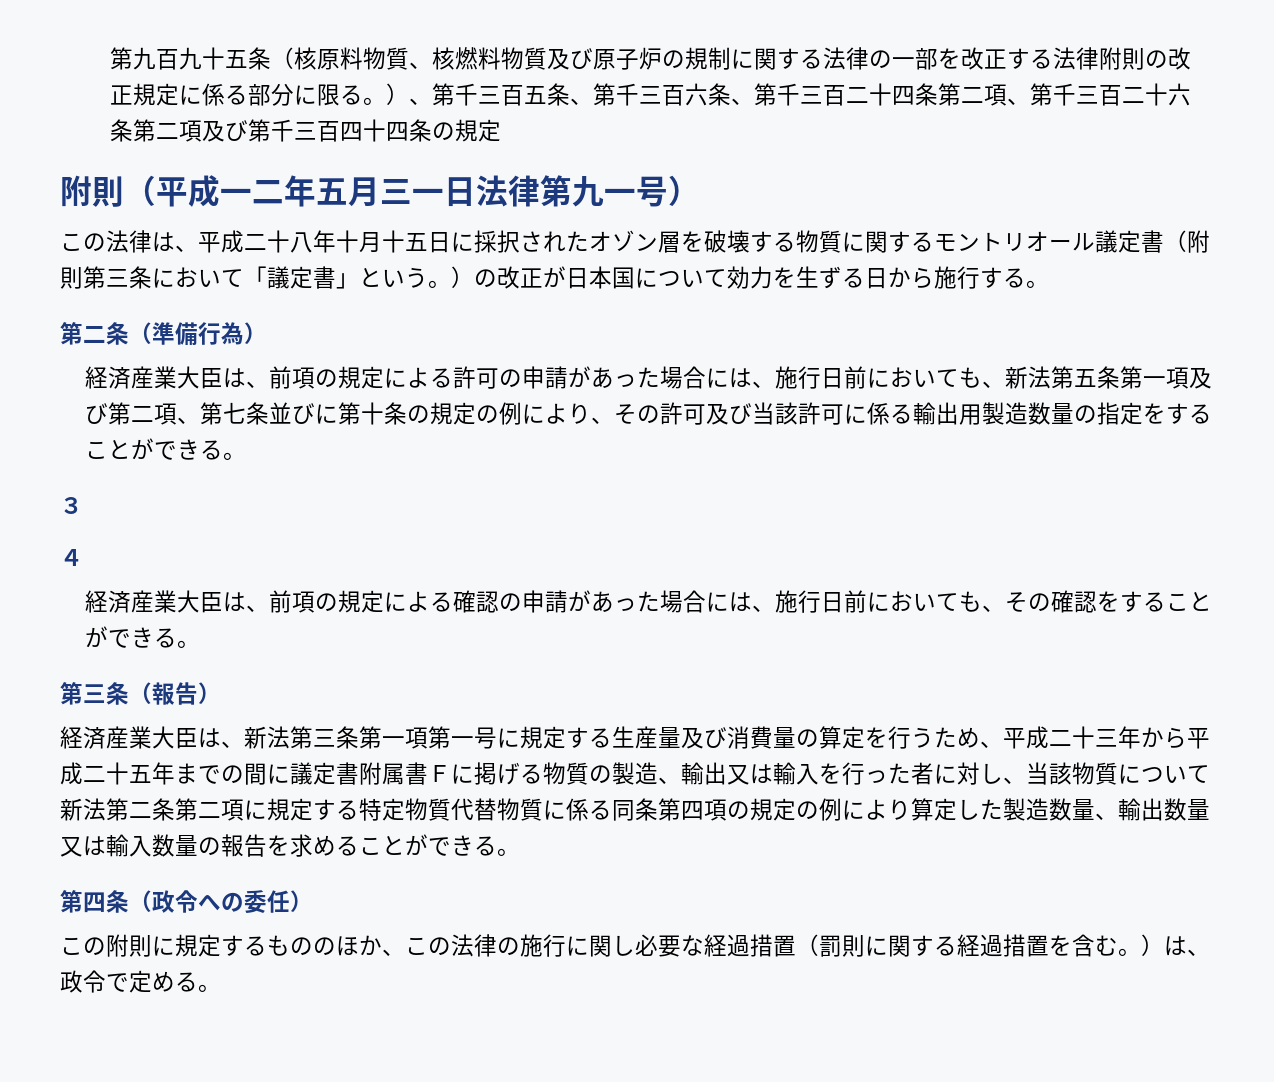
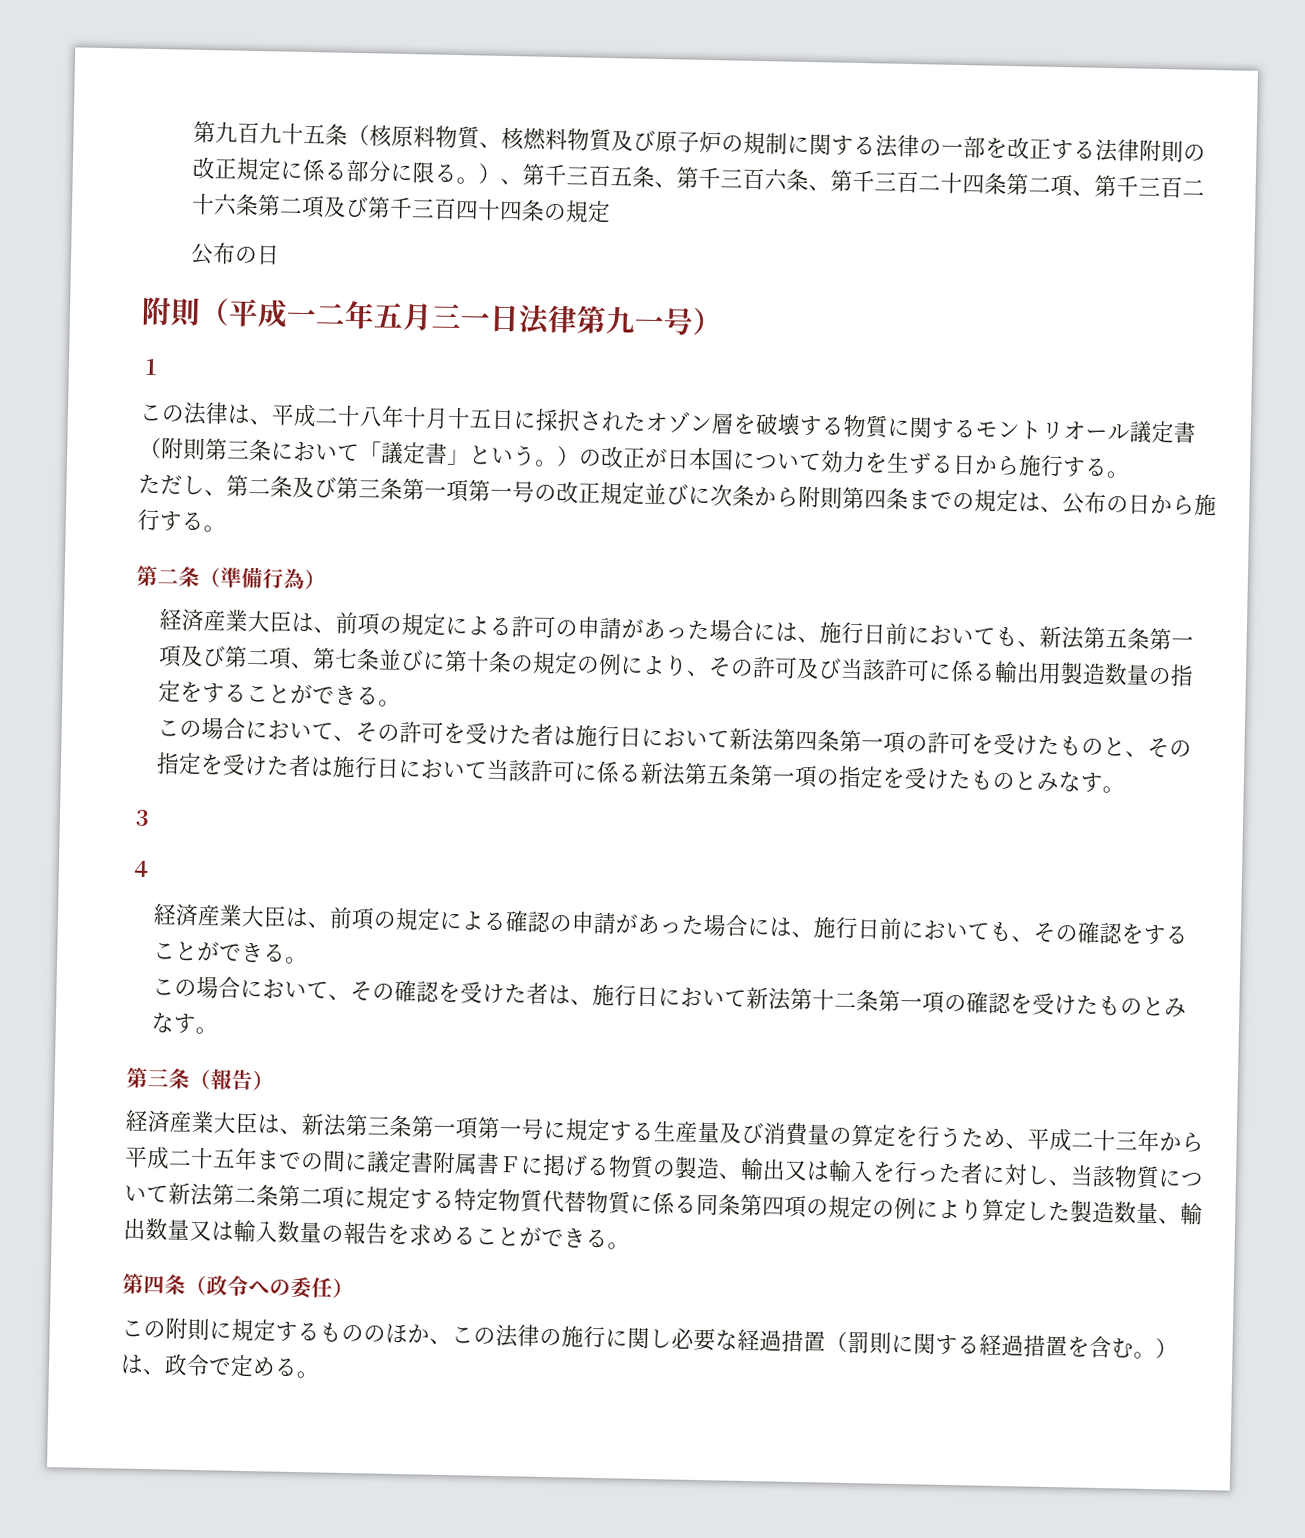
  第九百九十五条（核原料物質、核燃料物質及び原子炉の規制に関する法律の一部を改正する法律附則の改正規定に係る部分に限る。）、第千三百五条、第千三百六条、第千三百二十四条第二項、第千三百二十六条第二項及び第千三百四十四条の規定
+ 公布の日
+ １
+ ただし、第二条及び第三条第一項第一号の改正規定並びに次条から附則第四条までの規定は、公布の日から施行する。
+ この場合において、その許可を受けた者は施行日において新法第四条第一項の許可を受けたものと、その指定を受けた者は施行日において当該許可に係る新法第五条第一項の指定を受けたものとみなす。
+ この場合において、その確認を受けた者は、施行日において新法第十二条第一項の確認を受けたものとみなす。

